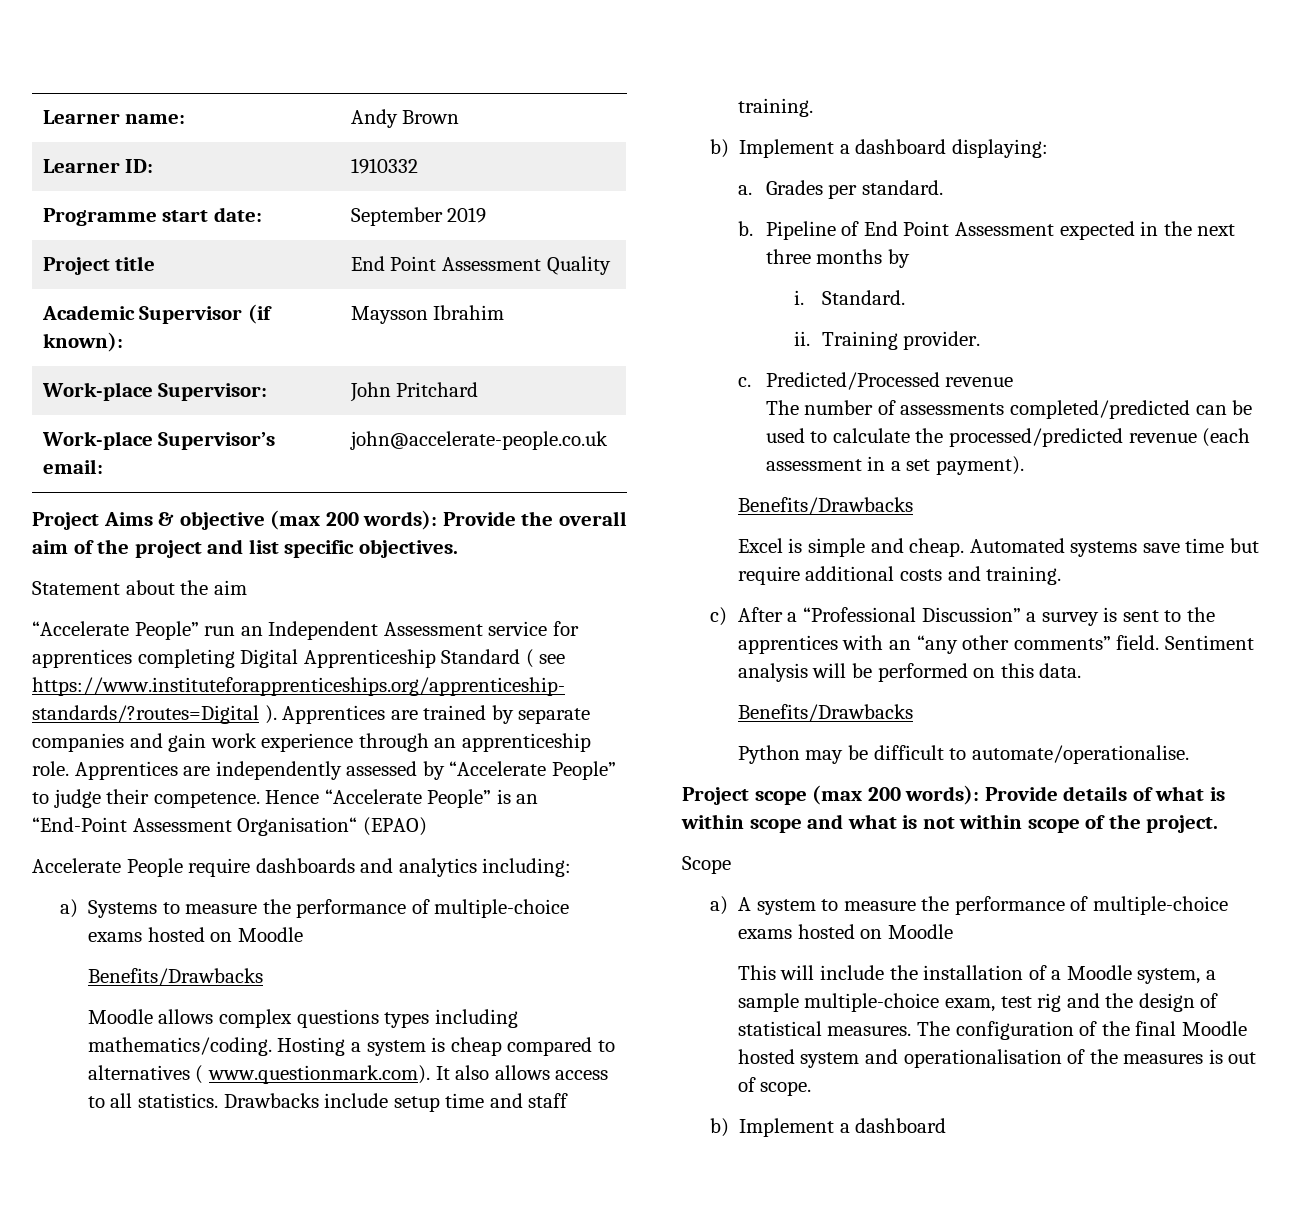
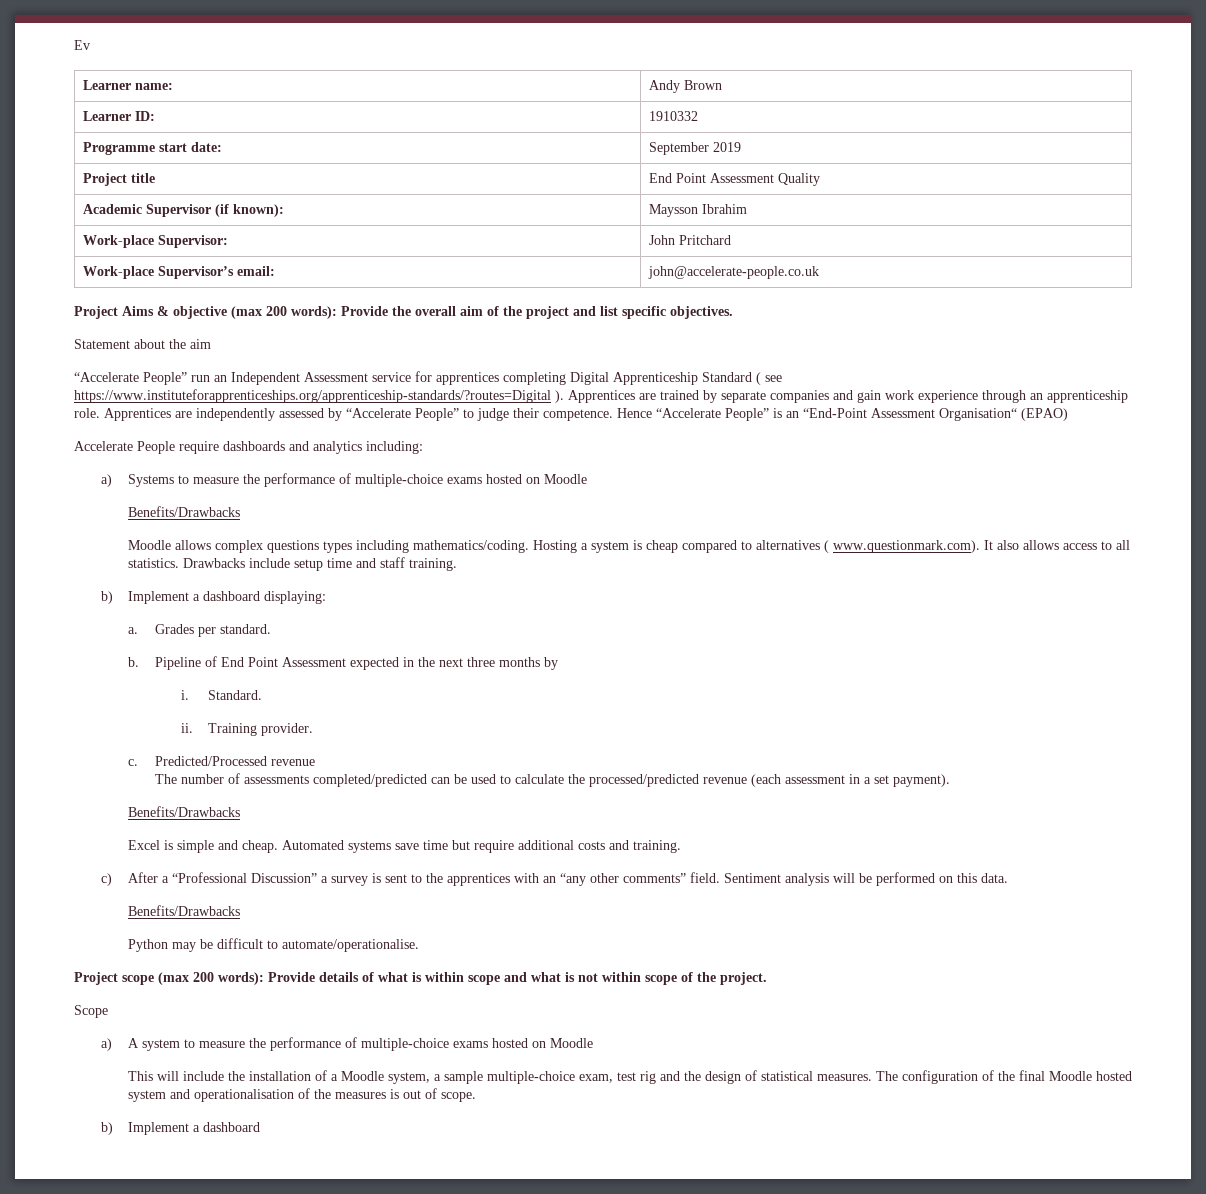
+ Ev

